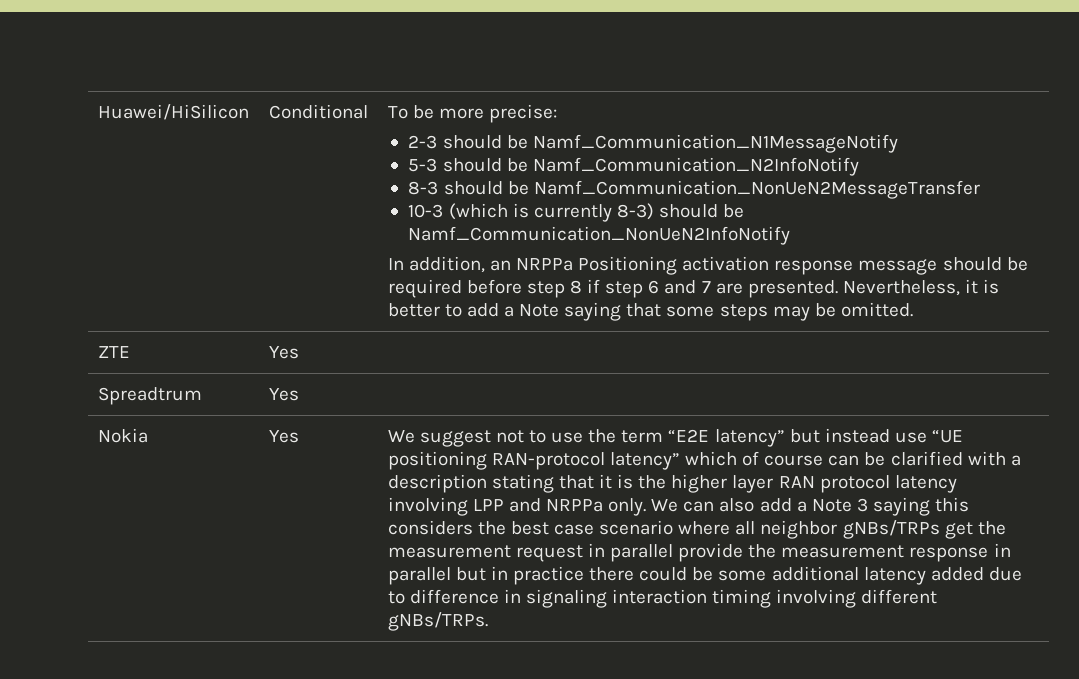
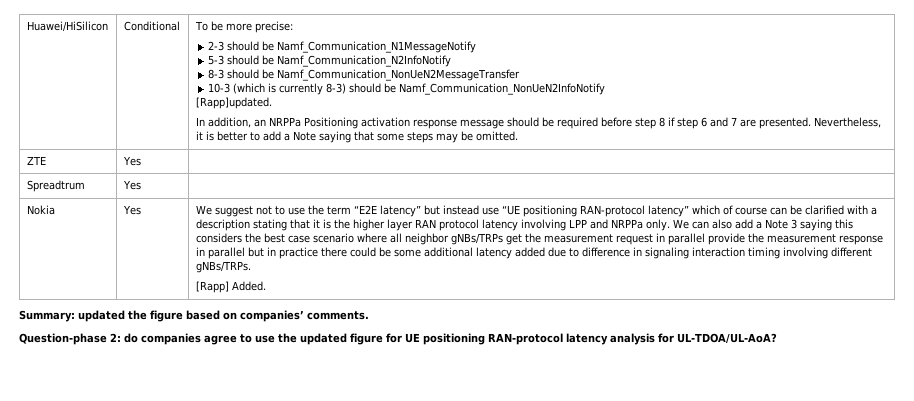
+ [Rapp]updated.
+ [Rapp] Added.
+ Summary: updated the figure based on companies’ comments.
+ Question-phase 2: do companies agree to use the updated figure for UE positioning RAN-protocol latency analysis for UL-TDOA/UL-AoA?

